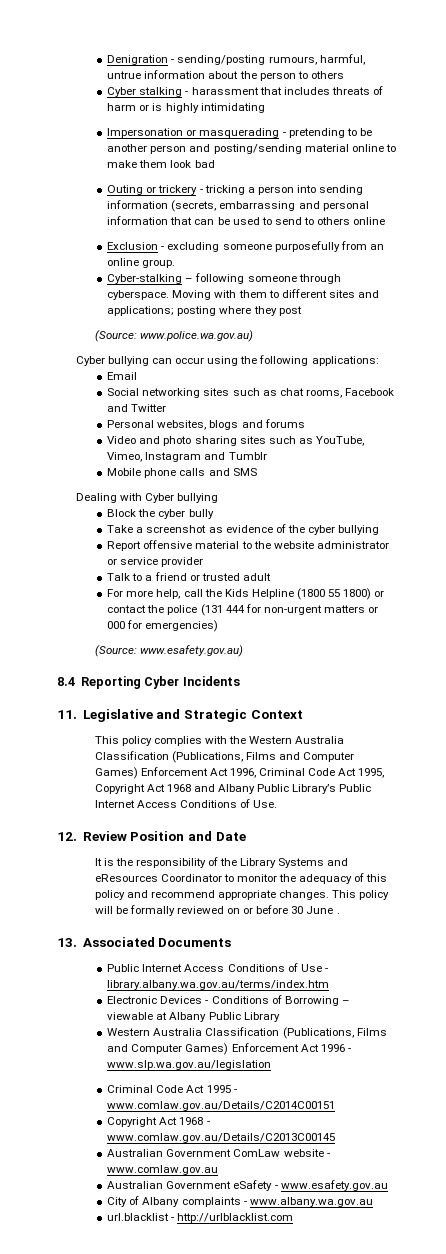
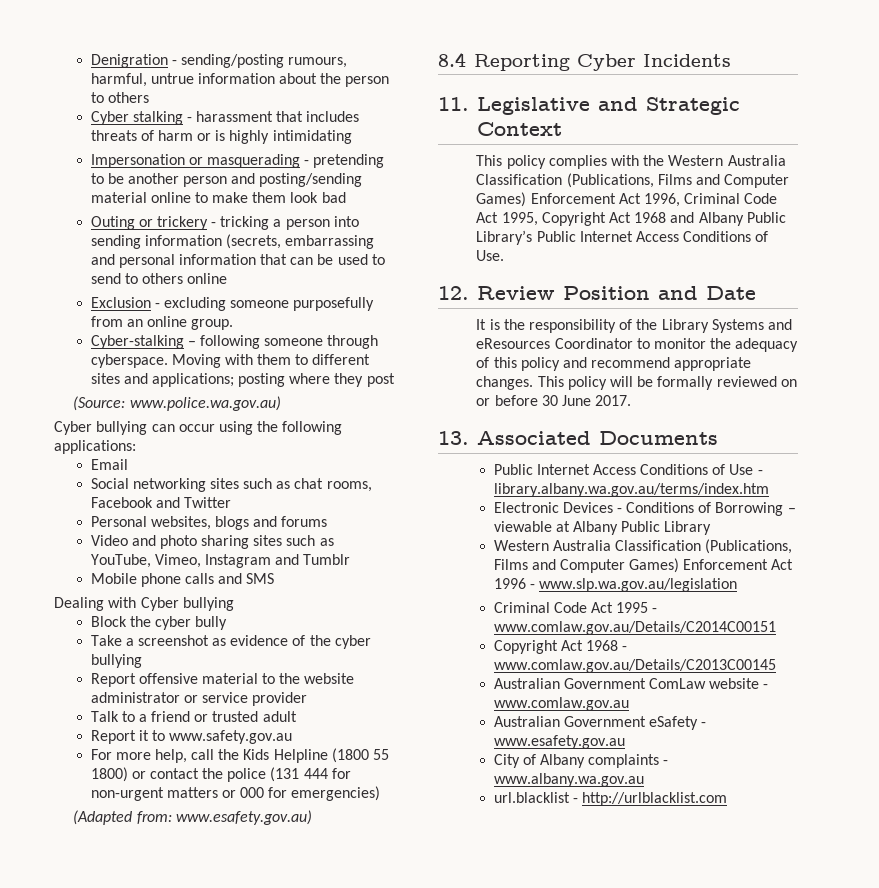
+ Report it to www.safety.gov.au
- (Source: www.esafety.gov.au)
+ (Adapted from: www.esafety.gov.au)
- This policy will be formally reviewed on or before 30 June .
+ This policy will be formally reviewed on or before 30 June 2017.

